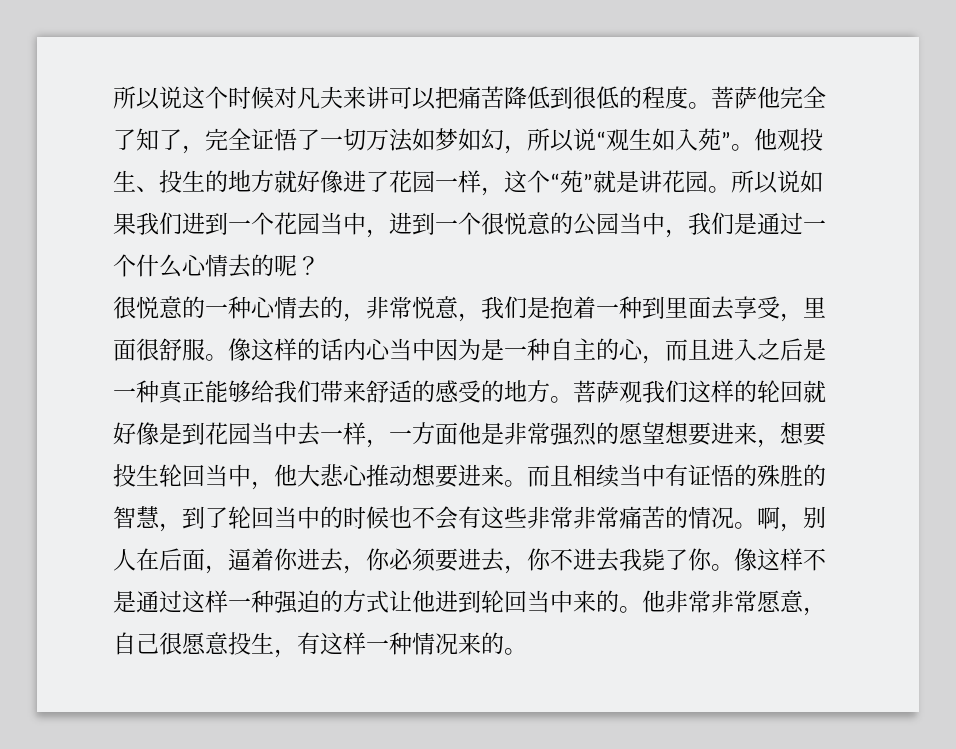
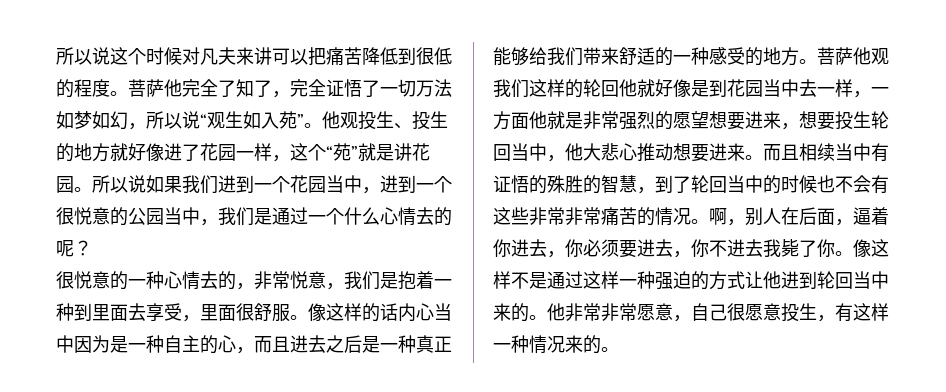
- 像这样的话内心当中因为是一种自主的心，而且进入之后是一种真正能够给我们带来舒适的感受的地方。
+ 像这样的话内心当中因为是一种自主的心，而且进去之后是一种真正能够给我们带来舒适的一种感受的地方。
- 菩萨观我们这样的轮回就好像是到花园当中去一样，一方面他是非常强烈的愿望想要进来，想要投生轮回当中，他大悲心推动想要进来。
+ 菩萨他观我们这样的轮回他就好像是到花园当中去一样，一方面他就是非常强烈的愿望想要进来，想要投生轮回当中，他大悲心推动想要进来。

